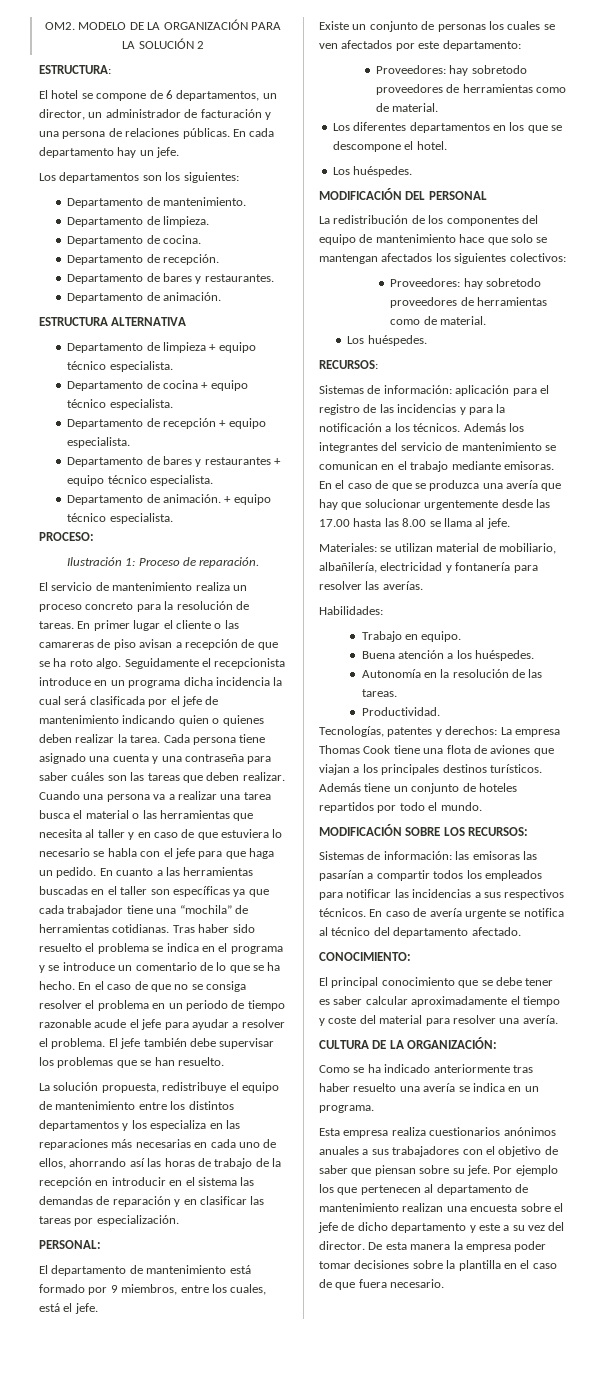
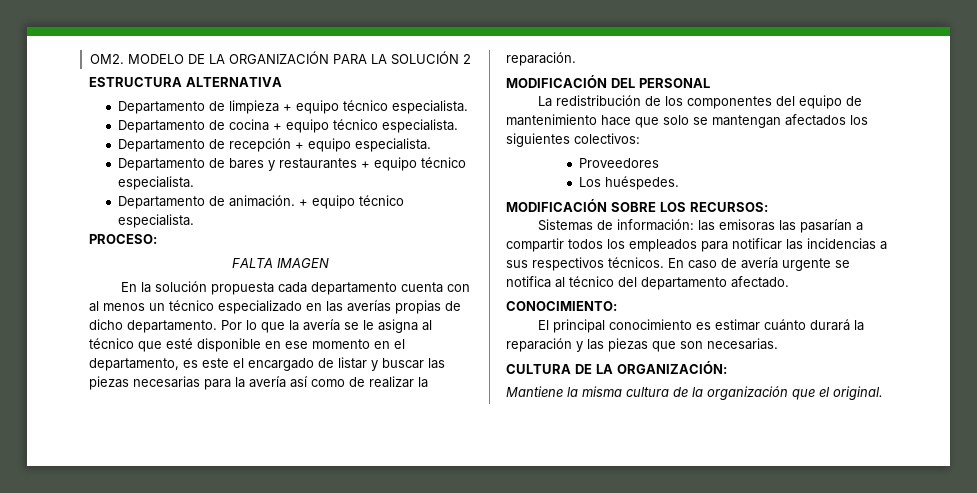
- ESTRUCTURA:
- El hotel se compone de 6 departamentos, un director, un administrador de facturación y una persona de relaciones públicas. En cada departamento hay un jefe.
- Los departamentos son los siguientes:
- Departamento de mantenimiento.
- Departamento de limpieza.
- Departamento de cocina.
- Departamento de recepción.
- Departamento de bares y restaurantes.
- Departamento de animación.
- Ilustración 1: Proceso de reparación.
- El servicio de mantenimiento realiza un proceso concreto para la resolución de tareas. En primer lugar el cliente o las camareras de piso avisan a recepción de que se ha roto algo. Seguidamente el recepcionista introduce en un programa dicha incidencia la cual será clasificada por el jefe de mantenimiento indicando quien o quienes deben realizar la tarea. Cada persona tiene asignado una cuenta y una contraseña para saber cuáles son las tareas que deben realizar. Cuando una persona va a realizar una tarea busca el material o las herramientas que necesita al taller y en caso de que estuviera lo necesario se habla con el jefe para que haga un pedido. En cuanto a las herramientas buscadas en el taller son específicas ya que cada trabajador tiene una “mochila” de herramientas cotidianas. Tras haber sido resuelto el problema se indica en el programa y se introduce un comentario de lo que se ha hecho. En el caso de que no se consiga resolver el problema en un periodo de tiempo razonable acude el jefe para ayudar a resolver el problema. El jefe también debe supervisar los problemas que se han resuelto.
- La solución propuesta, redistribuye el equipo de mantenimiento entre los distintos departamentos y los especializa en las reparaciones más necesarias en cada uno de ellos, ahorrando así las horas de trabajo de la recepción en introducir en el sistema las demandas de reparación y en clasificar las tareas por especialización.
- PERSONAL:
- El departamento de mantenimiento está formado por 9 miembros, entre los cuales, está el jefe.
- Existe un conjunto de personas los cuales se ven afectados por este departamento:
- Proveedores: hay sobretodo proveedores de herramientas como de material.
- Los diferentes departamentos en los que se descompone el hotel.
- Los huéspedes.
+ FALTA IMAGEN
+ En la solución propuesta cada departamento cuenta con al menos un técnico especializado en las averías propias de dicho departamento. Por lo que la avería se le asigna al técnico que esté disponible en ese momento en el departamento, es este el encargado de listar y buscar las piezas necesarias para la avería así como de realizar la reparación.
  La redistribución de los componentes del equipo de mantenimiento hace que solo se mantengan afectados los siguientes colectivos:
- Proveedores: hay sobretodo proveedores de herramientas como de material.
+ Proveedores
  Los huéspedes.
- RECURSOS:
- Sistemas de información: aplicación para el registro de las incidencias y para la notificación a los técnicos. Además los integrantes del servicio de mantenimiento se comunican en el trabajo mediante emisoras. En el caso de que se produzca una avería que hay que solucionar urgentemente desde las 17.00 hasta las 8.00 se llama al jefe.
- Materiales: se utilizan material de mobiliario, albañilería, electricidad y fontanería para resolver las averías.
- Habilidades:
- Trabajo en equipo.
- Buena atención a los huéspedes.
- Autonomía en la resolución de las tareas.
- Productividad.
- Tecnologías, patentes y derechos: La empresa Thomas Cook tiene una flota de aviones que viajan a los principales destinos turísticos. Además tiene un conjunto de hoteles repartidos por todo el mundo.
- El principal conocimiento que se debe tener es saber calcular aproximadamente el tiempo y coste del material para resolver una avería.
+ El principal conocimiento es estimar cuánto durará la reparación y las piezas que son necesarias.
  CULTURA DE LA ORGANIZACIÓN:
- Como se ha indicado anteriormente tras haber resuelto una avería se indica en un programa.
- Esta empresa realiza cuestionarios anónimos anuales a sus trabajadores con el objetivo de saber que piensan sobre su jefe. Por ejemplo los que pertenecen al departamento de mantenimiento realizan una encuesta sobre el jefe de dicho departamento y este a su vez del director. De esta manera la empresa poder tomar decisiones sobre la plantilla en el caso de que fuera necesario.
+ Mantiene la misma cultura de la organización que el original.

